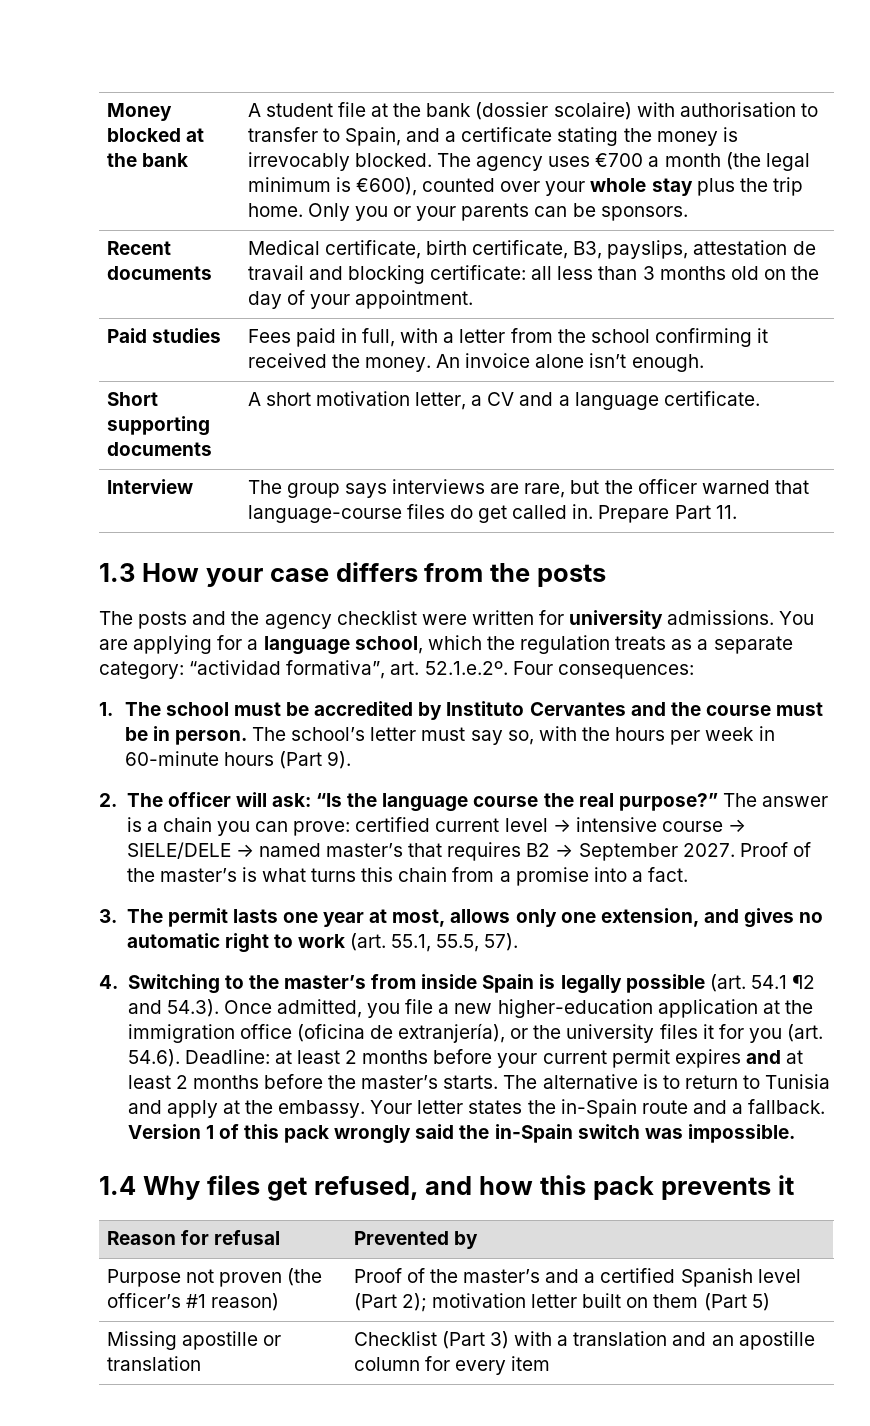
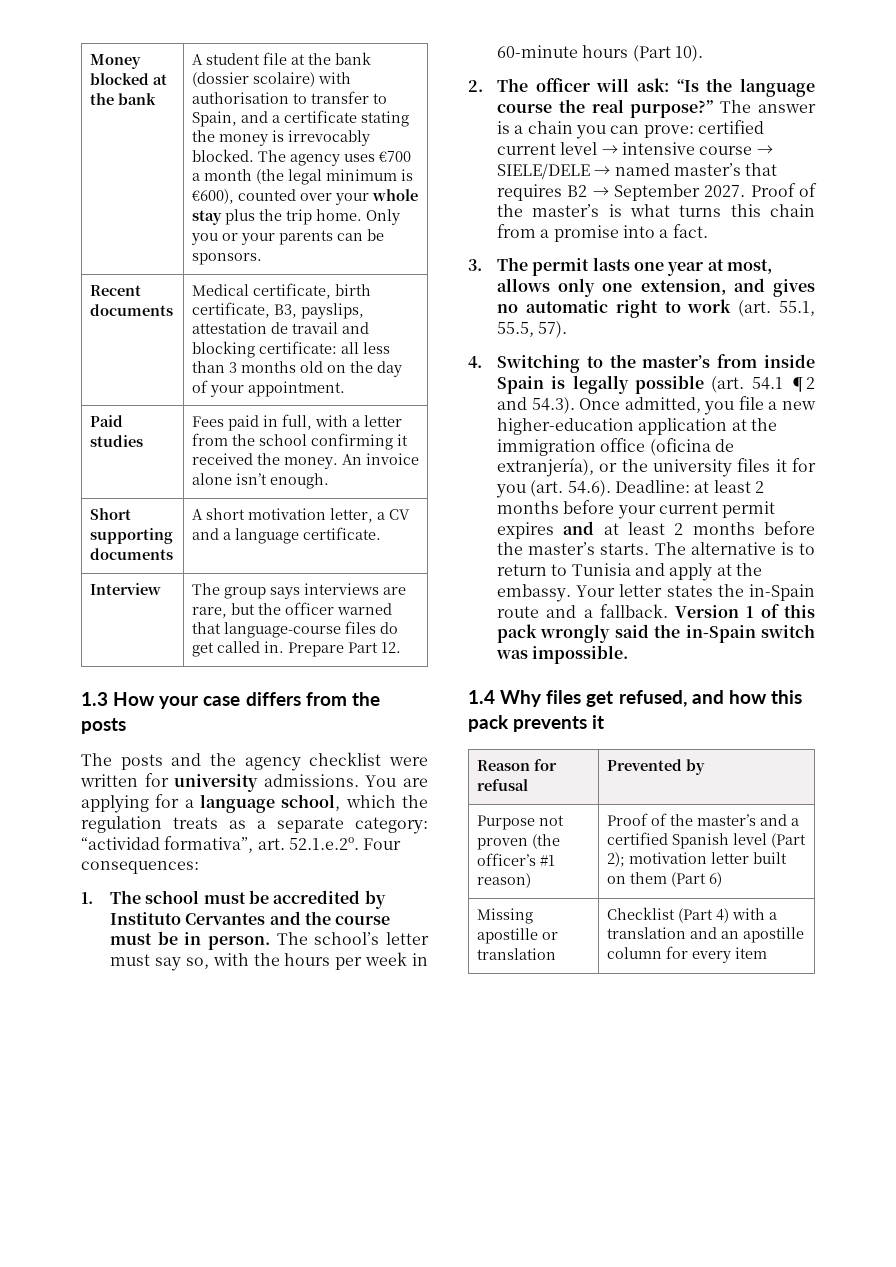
- Interview | The group says interviews are rare, but the officer warned that language-course files do get called in. Prepare Part 11.
+ Interview | The group says interviews are rare, but the officer warned that language-course files do get called in. Prepare Part 12.
- The school’s letter must say so, with the hours per week in 60-minute hours (Part 9).
+ The school’s letter must say so, with the hours per week in 60-minute hours (Part 10).
- Purpose not proven (the officer’s #1 reason) | Proof of the master’s and a certified Spanish level (Part 2); motivation letter built on them (Part 5)
+ Purpose not proven (the officer’s #1 reason) | Proof of the master’s and a certified Spanish level (Part 2); motivation letter built on them (Part 6)
- Missing apostille or translation | Checklist (Part 3) with a translation and an apostille column for every item
+ Missing apostille or translation | Checklist (Part 4) with a translation and an apostille column for every item

